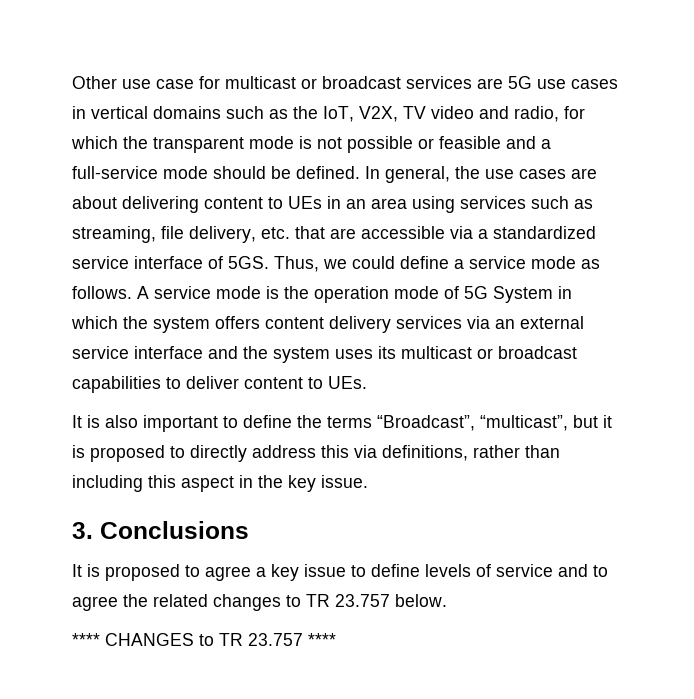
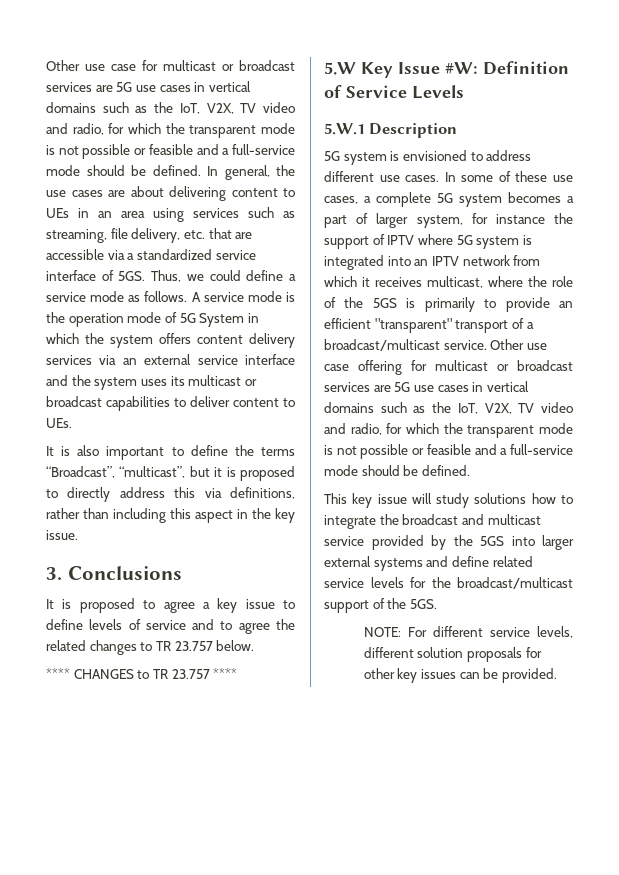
+ 5.W Key Issue #W: Definition of Service Levels
+ 5.W.1 Description
+ 5G system is envisioned to address different use cases. In some of these use cases, a complete 5G system becomes a part of larger system, for instance the support of IPTV where 5G system is integrated into an IPTV network from which it receives multicast, where the role of the 5GS is primarily to provide an efficient "transparent" transport of a broadcast/multicast service. Other use case offering for multicast or broadcast services are 5G use cases in vertical domains such as the IoT, V2X, TV video and radio, for which the transparent mode is not possible or feasible and a full-service mode should be defined.
+ This key issue will study solutions how to integrate the broadcast and multicast service provided by the 5GS into larger external systems and define related service levels for the broadcast/multicast support of the 5GS.
+ NOTE: For different service levels, different solution proposals for other key issues can be provided.

